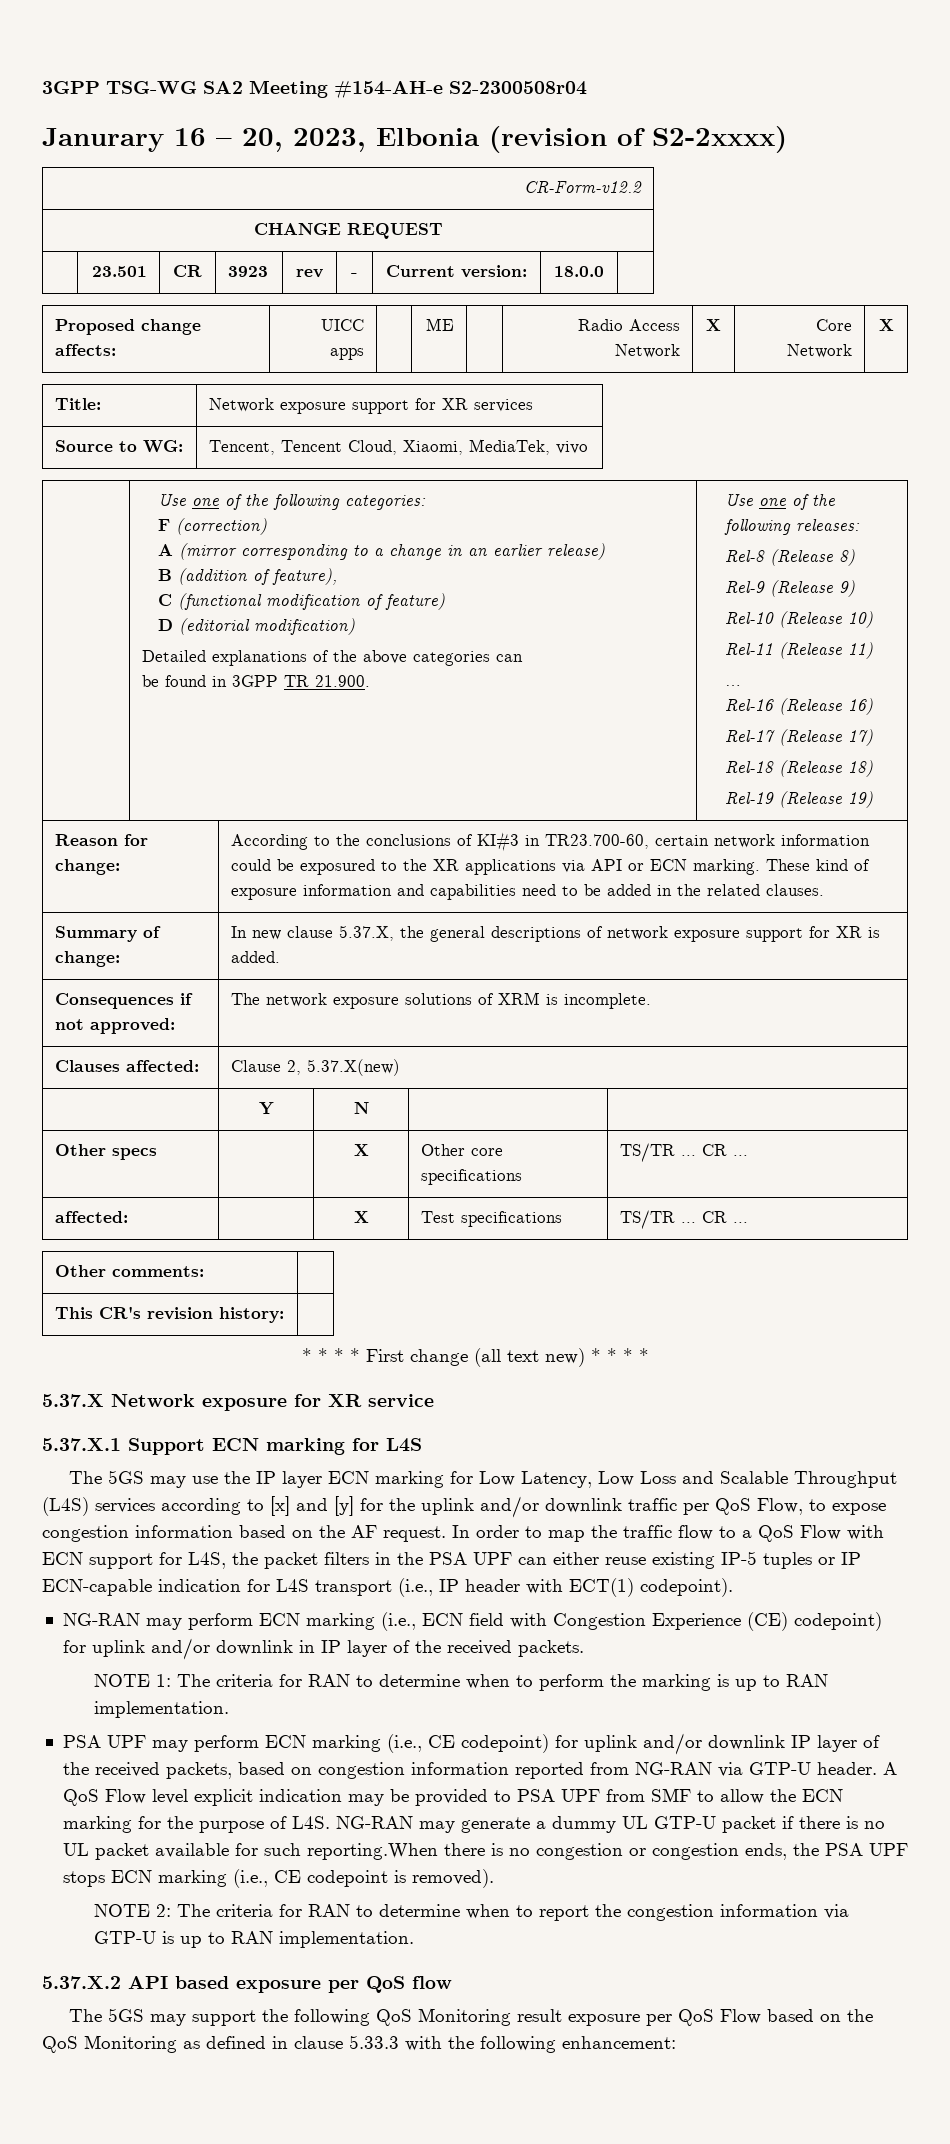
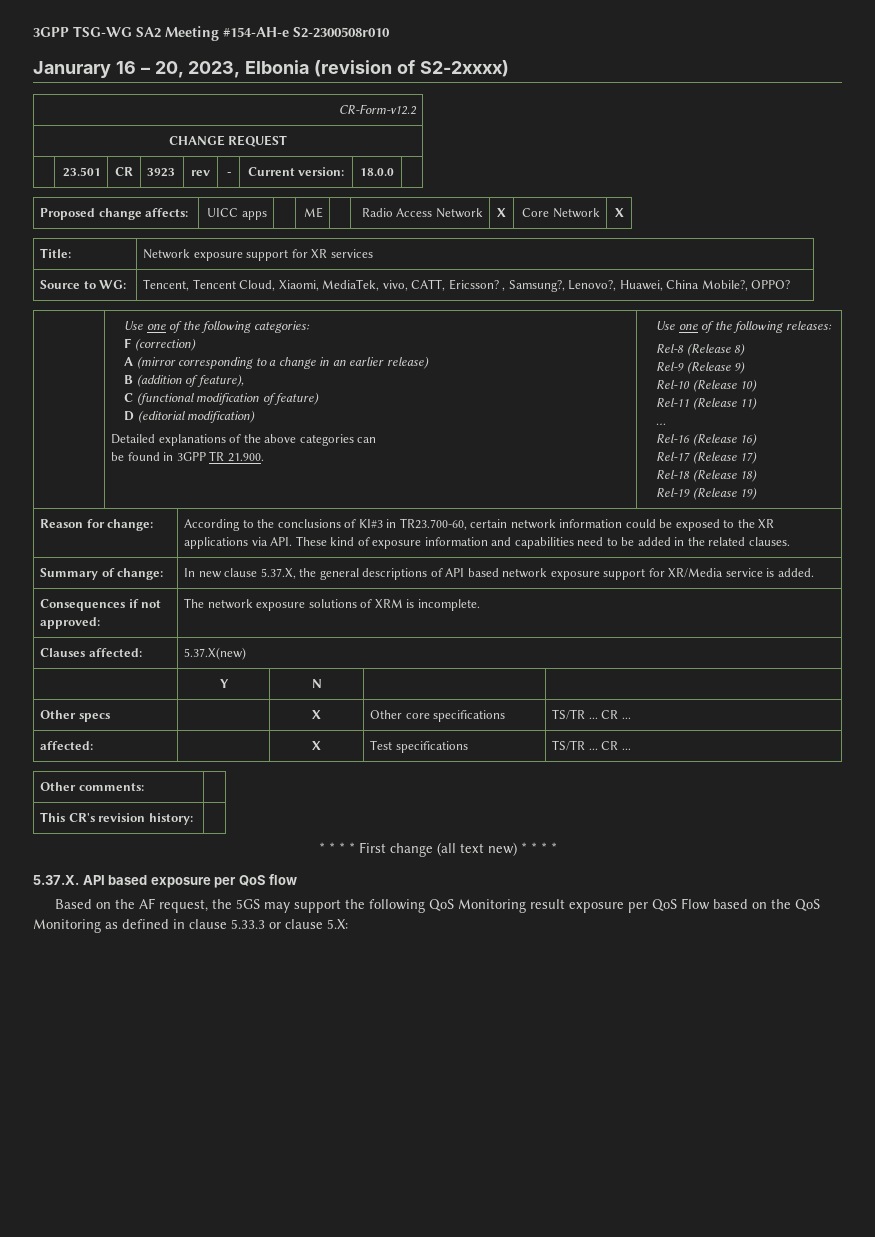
- 3GPP TSG-WG SA2 Meeting #154-AH-e S2-2300508r04
+ 3GPP TSG-WG SA2 Meeting #154-AH-e S2-2300508r010
- Source to WG: | Tencent, Tencent Cloud, Xiaomi, MediaTek, vivo
+ Source to WG: | Tencent, Tencent Cloud, Xiaomi, MediaTek, vivo, CATT, Ericsson? , Samsung?, Lenovo?, Huawei, China Mobile?, OPPO?
- According to the conclusions of KI#3 in TR23.700-60, certain network information could be exposured to the XR applications via API or ECN marking. These kind of exposure information and capabilities need to be added in the related clauses.
+ According to the conclusions of KI#3 in TR23.700-60, certain network information could be exposed to the XR applications via API. These kind of exposure information and capabilities need to be added in the related clauses.
- Summary of change: | In new clause 5.37.X, the general descriptions of network exposure support for XR is added.
+ Summary of change: | In new clause 5.37.X, the general descriptions of API based network exposure support for XR/Media service is added.
- Clauses affected: | Clause 2, 5.37.X(new)
+ Clauses affected: | 5.37.X(new)
- 5.37.X Network exposure for XR service
- 5.37.X.1 Support ECN marking for L4S
- The 5GS may use the IP layer ECN marking for Low Latency, Low Loss and Scalable Throughput (L4S) services according to [x] and [y] for the uplink and/or downlink traffic per QoS Flow, to expose congestion information based on the AF request. In order to map the traffic flow to a QoS Flow with ECN support for L4S, the packet filters in the PSA UPF can either reuse existing IP-5 tuples or IP ECN-capable indication for L4S transport (i.e., IP header with ECT(1) codepoint).
- NG-RAN may perform ECN marking (i.e., ECN field with Congestion Experience (CE) codepoint) for uplink and/or downlink in IP layer of the received packets.
- NOTE 1: The criteria for RAN to determine when to perform the marking is up to RAN implementation.
- PSA UPF may perform ECN marking (i.e., CE codepoint) for uplink and/or downlink IP layer of the received packets, based on congestion information reported from NG-RAN via GTP-U header. A QoS Flow level explicit indication may be provided to PSA UPF from SMF to allow the ECN marking for the purpose of L4S. NG-RAN may generate a dummy UL GTP-U packet if there is no UL packet available for such reporting.When there is no congestion or congestion ends, the PSA UPF stops ECN marking (i.e., CE codepoint is removed).
- NOTE 2: The criteria for RAN to determine when to report the congestion information via GTP-U is up to RAN implementation.
- 5.37.X.2 API based exposure per QoS flow
+ 5.37.X. API based exposure per QoS flow
- The 5GS may support the following QoS Monitoring result exposure per QoS Flow based on the QoS Monitoring as defined in clause 5.33.3 with the following enhancement:
+ Based on the AF request, the 5GS may support the following QoS Monitoring result exposure per QoS Flow based on the QoS Monitoring as defined in clause 5.33.3 or clause 5.X:

